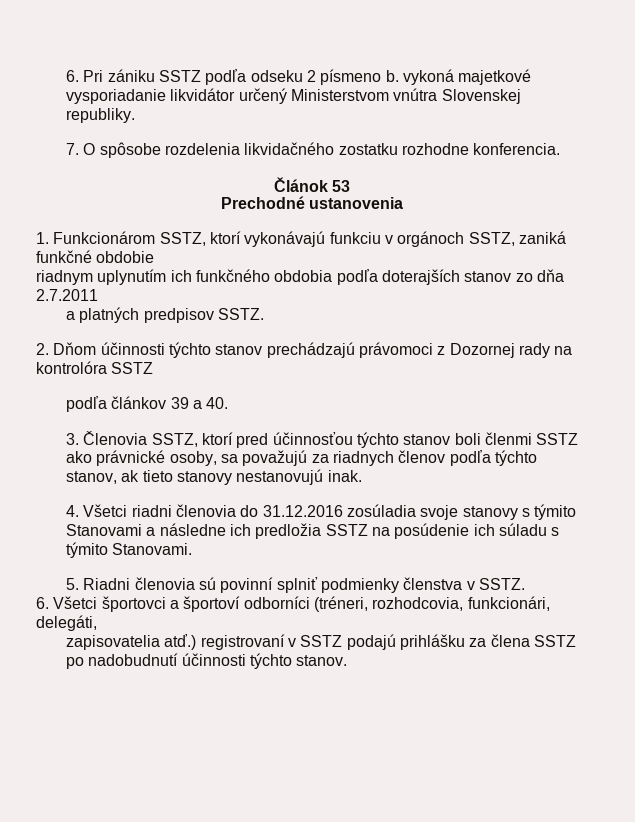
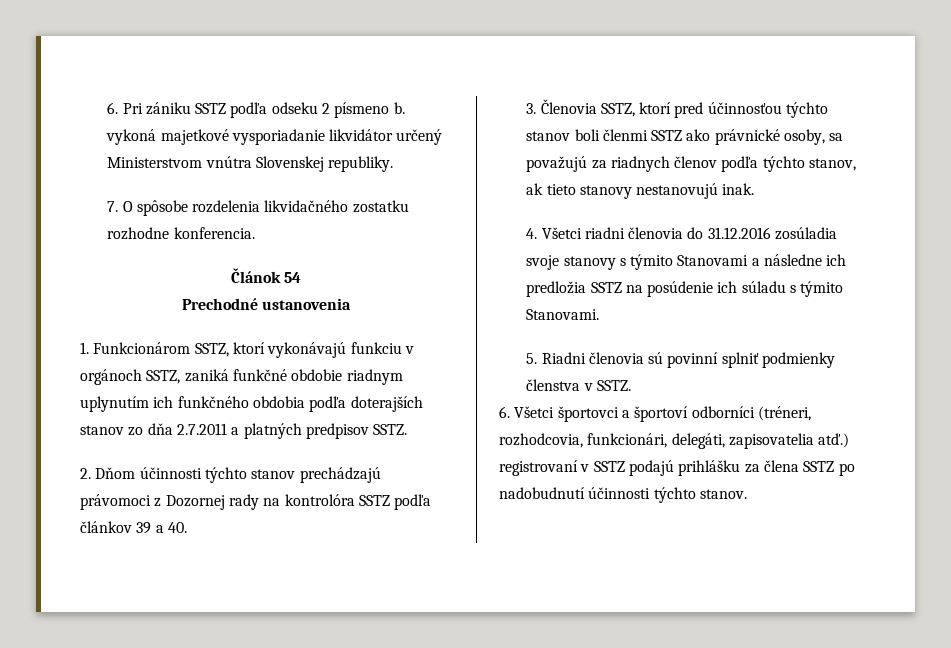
- Článok 53
+ Článok 54
- 1. Funkcionárom SSTZ, ktorí vykonávajú funkciu v orgánoch SSTZ, zaniká funkčné obdobie
- riadnym uplynutím ich funkčného obdobia podľa doterajších stanov zo dňa 2.7.2011
- a platných predpisov SSTZ.
+ 1. Funkcionárom SSTZ, ktorí vykonávajú funkciu v orgánoch SSTZ, zaniká funkčné obdobie riadnym uplynutím ich funkčného obdobia podľa doterajších stanov zo dňa 2.7.2011 a platných predpisov SSTZ.
- 2. Dňom účinnosti týchto stanov prechádzajú právomoci z Dozornej rady na kontrolóra SSTZ
- podľa článkov 39 a 40.
+ 2. Dňom účinnosti týchto stanov prechádzajú právomoci z Dozornej rady na kontrolóra SSTZ podľa článkov 39 a 40.
- 6. Všetci športovci a športoví odborníci (tréneri, rozhodcovia, funkcionári, delegáti,
- zapisovatelia atď.) registrovaní v SSTZ podajú prihlášku za člena SSTZ po nadobudnutí účinnosti týchto stanov.
+ 6. Všetci športovci a športoví odborníci (tréneri, rozhodcovia, funkcionári, delegáti, zapisovatelia atď.) registrovaní v SSTZ podajú prihlášku za člena SSTZ po nadobudnutí účinnosti týchto stanov.

